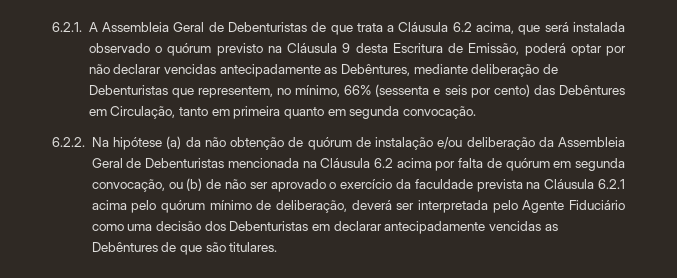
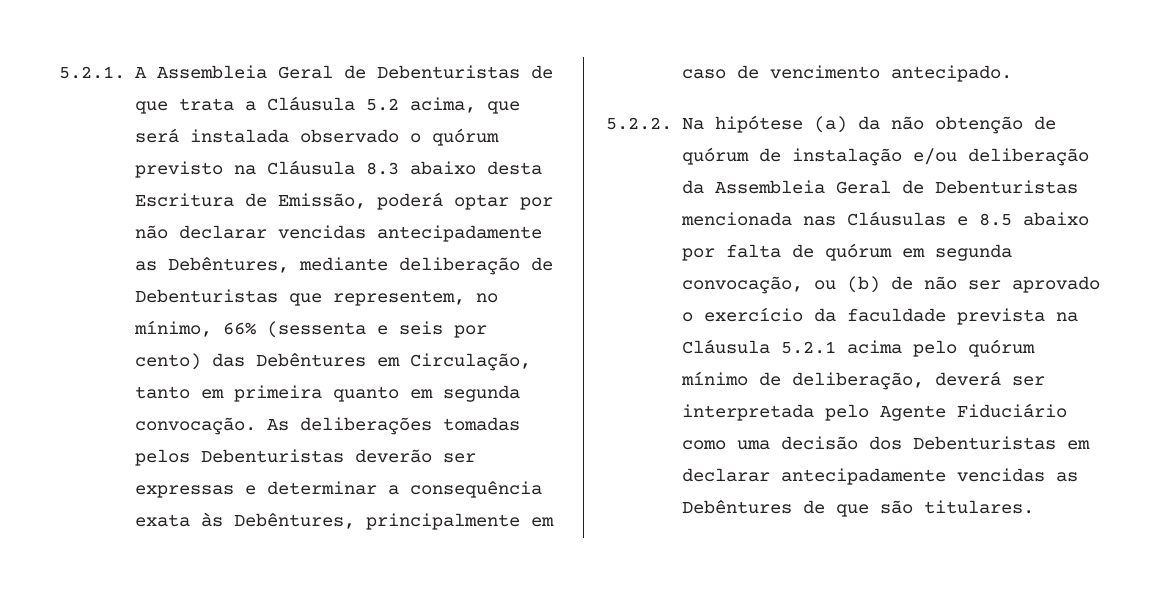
- 6.2.1. A Assembleia Geral de Debenturistas de que trata a Cláusula 6.2 acima, que será instalada observado o quórum previsto na Cláusula 9 desta Escritura de Emissão, poderá optar por não declarar vencidas antecipadamente as Debêntures, mediante deliberação de Debenturistas que representem, no mínimo, 66% (sessenta e seis por cento) das Debêntures em Circulação, tanto em primeira quanto em segunda convocação.
- 6.2.2. Na hipótese (a) da não obtenção de quórum de instalação e/ou deliberação da Assembleia Geral de Debenturistas mencionada na Cláusula 6.2 acima por falta de quórum em segunda convocação, ou (b) de não ser aprovado o exercício da faculdade prevista na Cláusula 6.2.1 acima pelo quórum mínimo de deliberação, deverá ser interpretada pelo Agente Fiduciário como uma decisão dos Debenturistas em declarar antecipadamente vencidas as Debêntures de que são titulares.
+ 5.2.1. A Assembleia Geral de Debenturistas de que trata a Cláusula 5.2 acima, que será instalada observado o quórum previsto na Cláusula 8.3 abaixo desta Escritura de Emissão, poderá optar por não declarar vencidas antecipadamente as Debêntures, mediante deliberação de Debenturistas que representem, no mínimo, 66% (sessenta e seis por cento) das Debêntures em Circulação, tanto em primeira quanto em segunda convocação. As deliberações tomadas pelos Debenturistas deverão ser expressas e determinar a consequência exata às Debêntures, principalmente em caso de vencimento antecipado.
+ 5.2.2. Na hipótese (a) da não obtenção de quórum de instalação e/ou deliberação da Assembleia Geral de Debenturistas mencionada nas Cláusulas e 8.5 abaixo por falta de quórum em segunda convocação, ou (b) de não ser aprovado o exercício da faculdade prevista na Cláusula 5.2.1 acima pelo quórum mínimo de deliberação, deverá ser interpretada pelo Agente Fiduciário como uma decisão dos Debenturistas em declarar antecipadamente vencidas as Debêntures de que são titulares.

